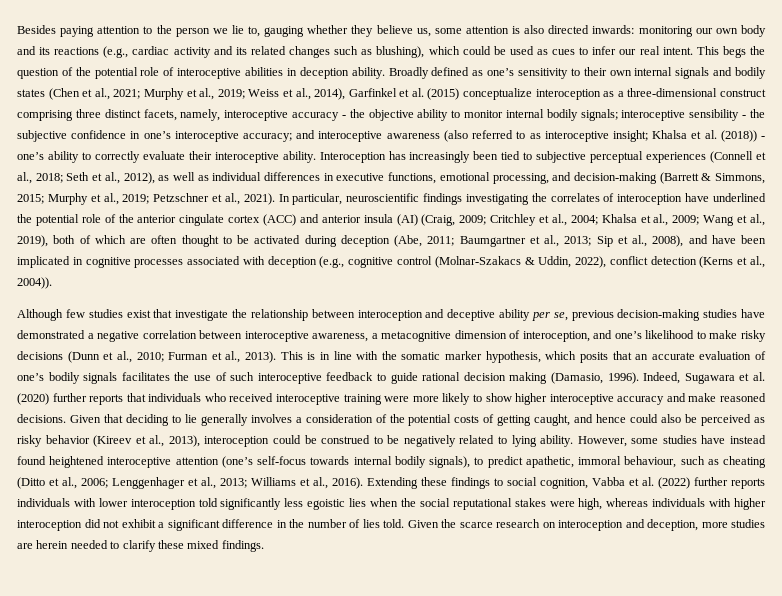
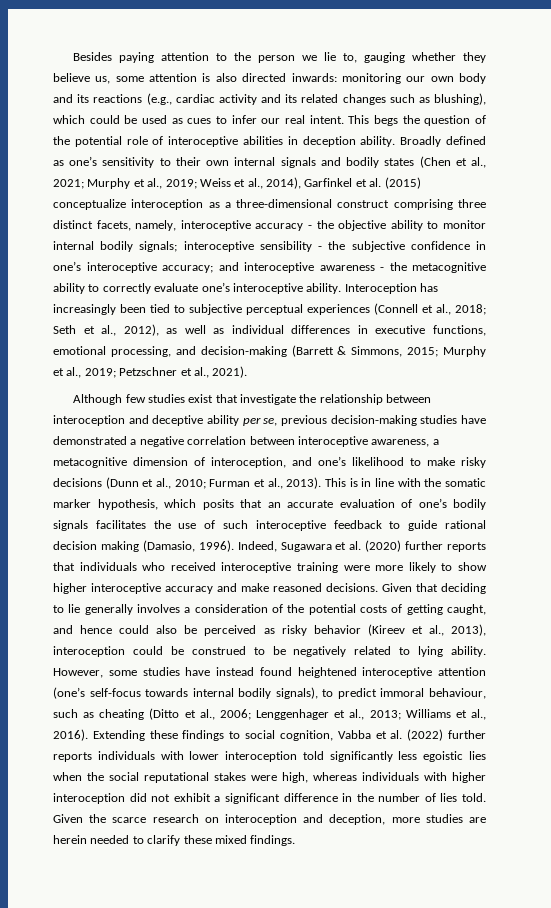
- and interoceptive awareness (also referred to as interoceptive insight; Khalsa et al. (2018)) - one’s ability to correctly evaluate their interoceptive ability.
+ and interoceptive awareness - the metacognitive ability to correctly evaluate one’s interoceptive ability.
- In particular, neuroscientific findings investigating the correlates of interoception have underlined the potential role of the anterior cingulate cortex (ACC) and anterior insula (AI) (Craig, 2009; Critchley et al., 2004; Khalsa et al., 2009; Wang et al., 2019), both of which are often thought to be activated during deception (Abe, 2011; Baumgartner et al., 2013; Sip et al., 2008), and have been implicated in cognitive processes associated with deception (e.g., cognitive control (Molnar-Szakacs & Uddin, 2022), conflict detection (Kerns et al., 2004)).
- However, some studies have instead found heightened interoceptive attention (one’s self-focus towards internal bodily signals), to predict apathetic, immoral behaviour, such as cheating (Ditto et al., 2006; Lenggenhager et al., 2013; Williams et al., 2016).
+ However, some studies have instead found heightened interoceptive attention (one’s self-focus towards internal bodily signals), to predict immoral behaviour, such as cheating (Ditto et al., 2006; Lenggenhager et al., 2013; Williams et al., 2016).

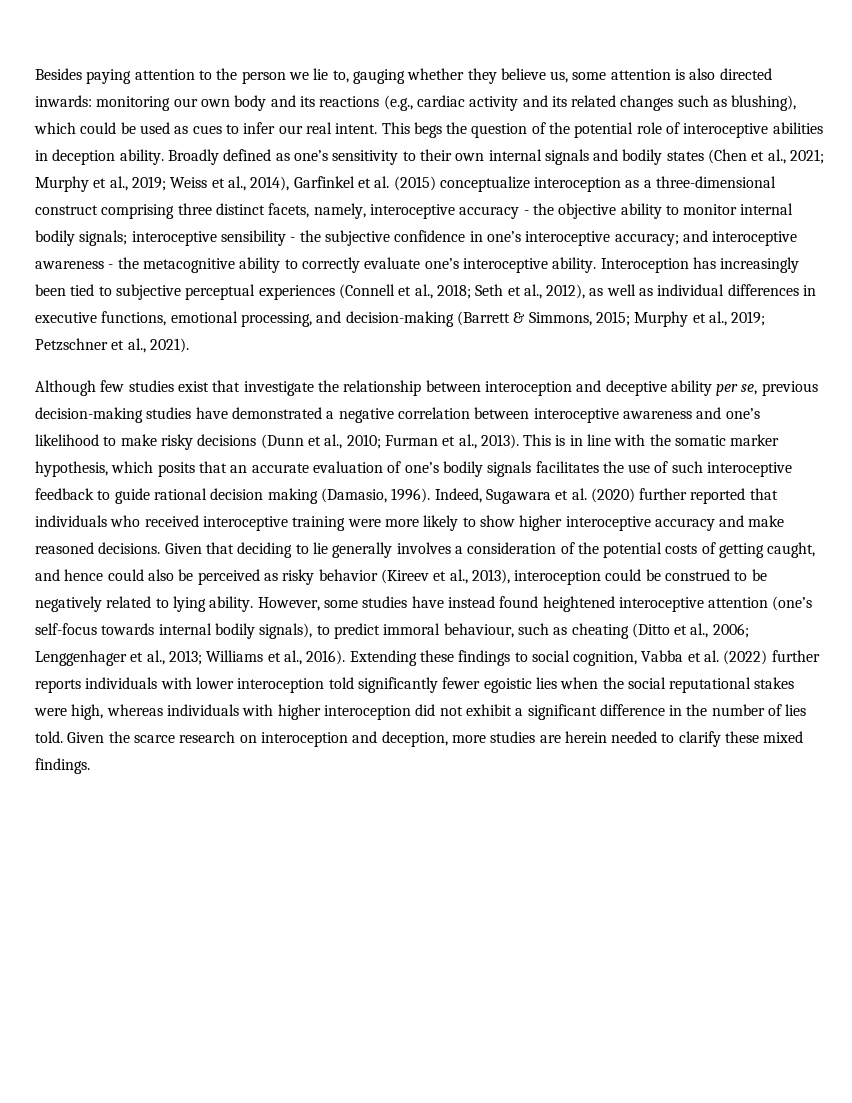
- Although few studies exist that investigate the relationship between interoception and deceptive ability per se, previous decision-making studies have demonstrated a negative correlation between interoceptive awareness, a metacognitive dimension of interoception, and one’s likelihood to make risky decisions (Dunn et al., 2010; Furman et al., 2013).
+ Although few studies exist that investigate the relationship between interoception and deceptive ability per se, previous decision-making studies have demonstrated a negative correlation between interoceptive awareness and one’s likelihood to make risky decisions (Dunn et al., 2010; Furman et al., 2013).
- Indeed, Sugawara et al. (2020) further reports that individuals who received interoceptive training were more likely to show higher interoceptive accuracy and make reasoned decisions.
+ Indeed, Sugawara et al. (2020) further reported that individuals who received interoceptive training were more likely to show higher interoceptive accuracy and make reasoned decisions.
- Extending these findings to social cognition, Vabba et al. (2022) further reports individuals with lower interoception told significantly less egoistic lies when the social reputational stakes were high, whereas individuals with higher interoception did not exhibit a significant difference in the number of lies told.
+ Extending these findings to social cognition, Vabba et al. (2022) further reports individuals with lower interoception told significantly fewer egoistic lies when the social reputational stakes were high, whereas individuals with higher interoception did not exhibit a significant difference in the number of lies told.

